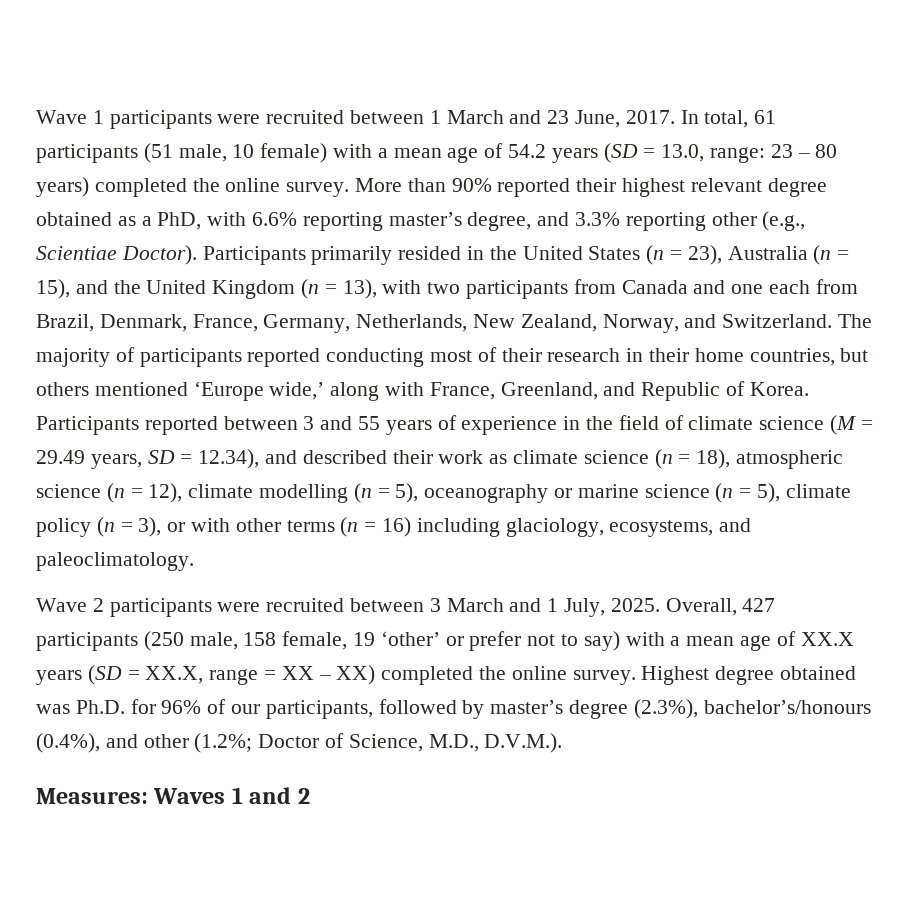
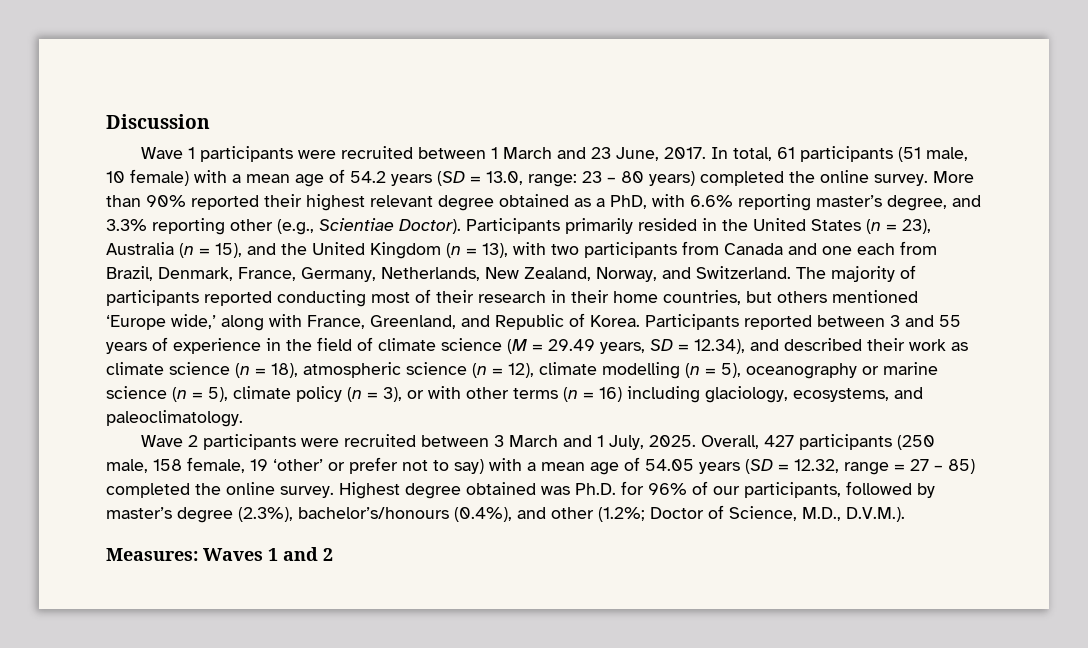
+ Discussion
- Overall, 427 participants (250 male, 158 female, 19 ‘other’ or prefer not to say) with a mean age of XX.X years (SD = XX.X, range = XX – XX) completed the online survey.
+ Overall, 427 participants (250 male, 158 female, 19 ‘other’ or prefer not to say) with a mean age of 54.05 years (SD = 12.32, range = 27 – 85) completed the online survey.

